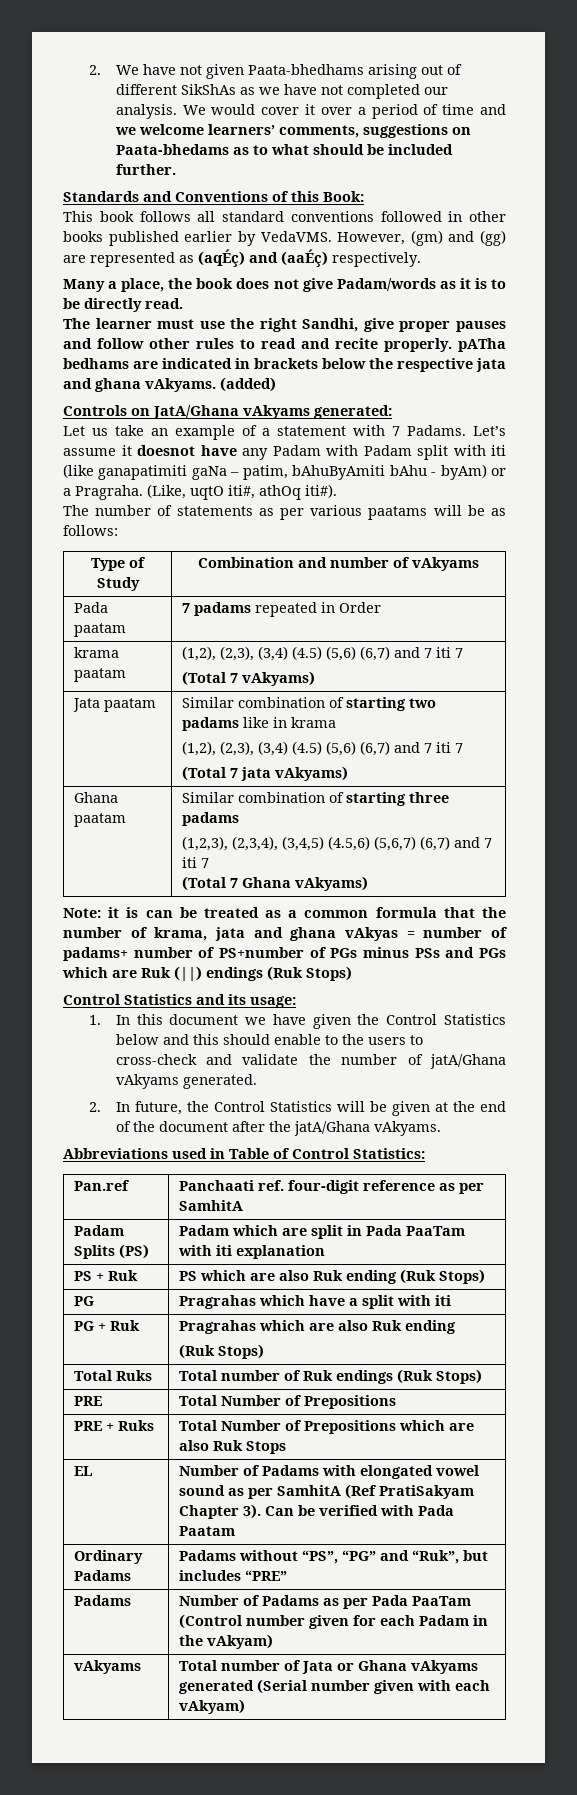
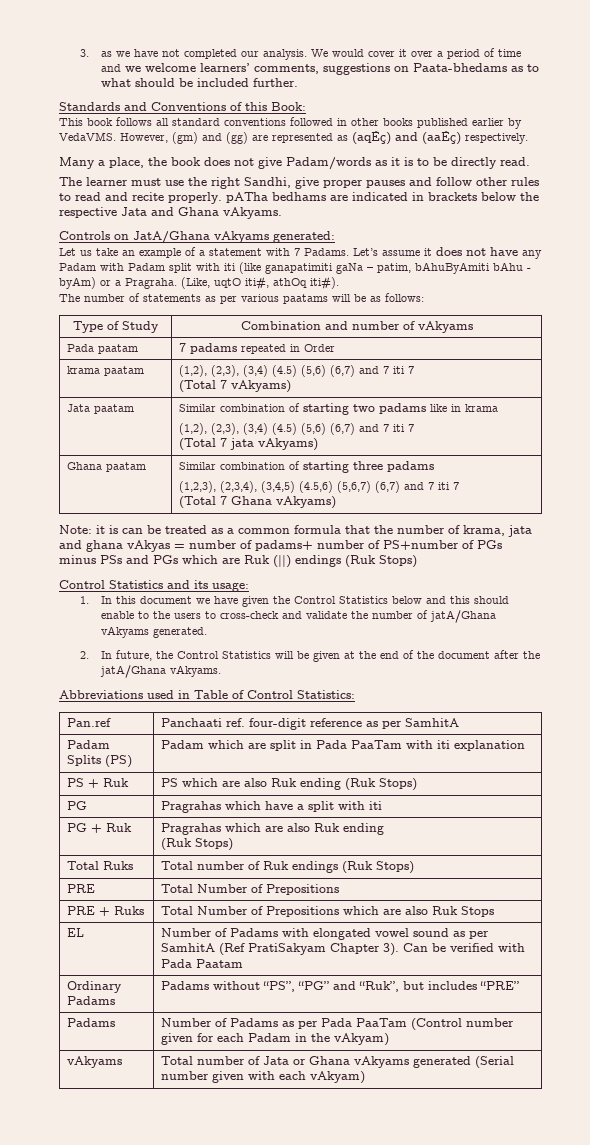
- 2. We have not given Paata-bhedhams arising out of different SikShAs as we have not completed our analysis.
+ 3. as we have not completed our analysis.
- The learner must use the right Sandhi, give proper pauses and follow other rules to read and recite properly. pATha bedhams are indicated in brackets below the respective jata and ghana vAkyams. (added)
+ The learner must use the right Sandhi, give proper pauses and follow other rules to read and recite properly. pATha bedhams are indicated in brackets below the respective Jata and Ghana vAkyams.
- Let’s assume it doesnot have any Padam with Padam split with iti (like ganapatimiti gaNa – patim, bAhuByAmiti bAhu - byAm) or a Pragraha.
+ Let’s assume it does not have any Padam with Padam split with iti (like ganapatimiti gaNa – patim, bAhuByAmiti bAhu - byAm) or a Pragraha.

